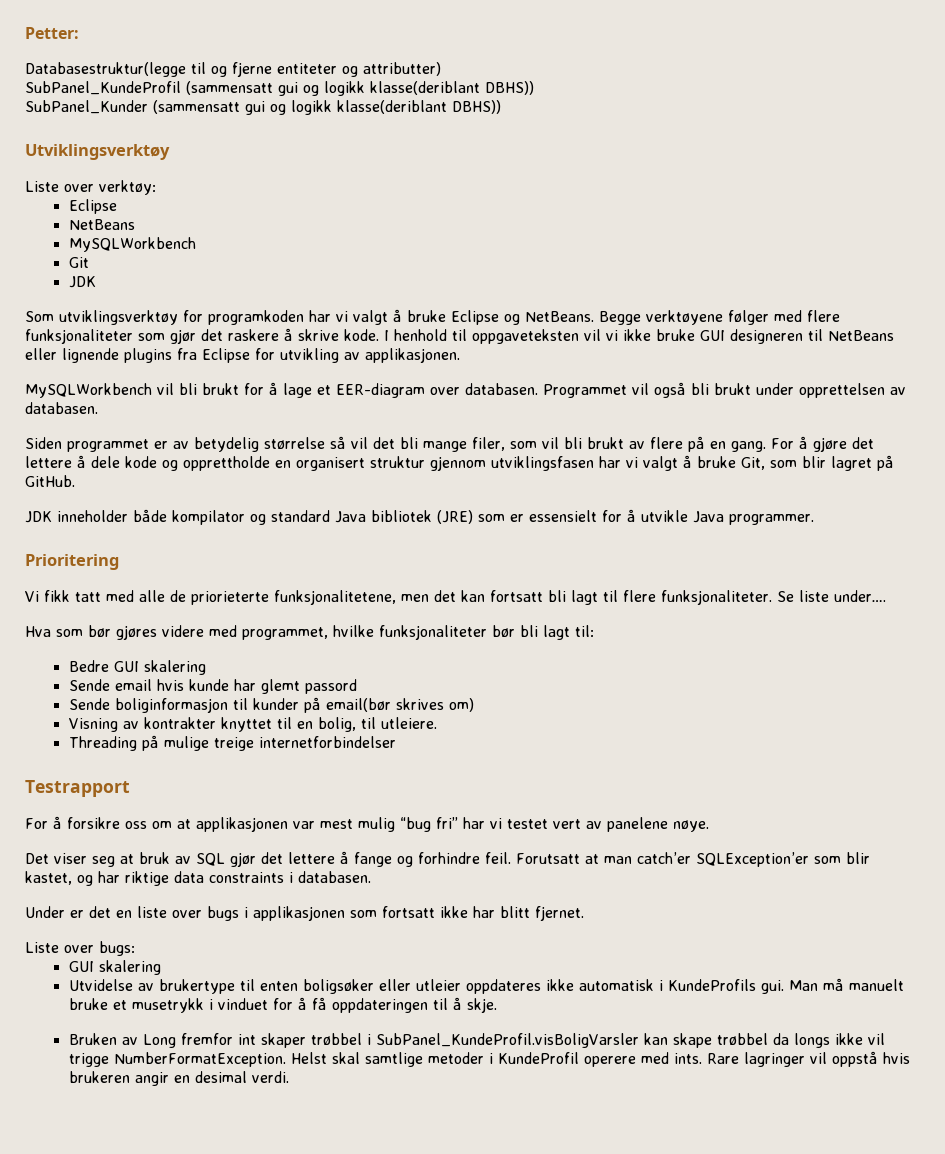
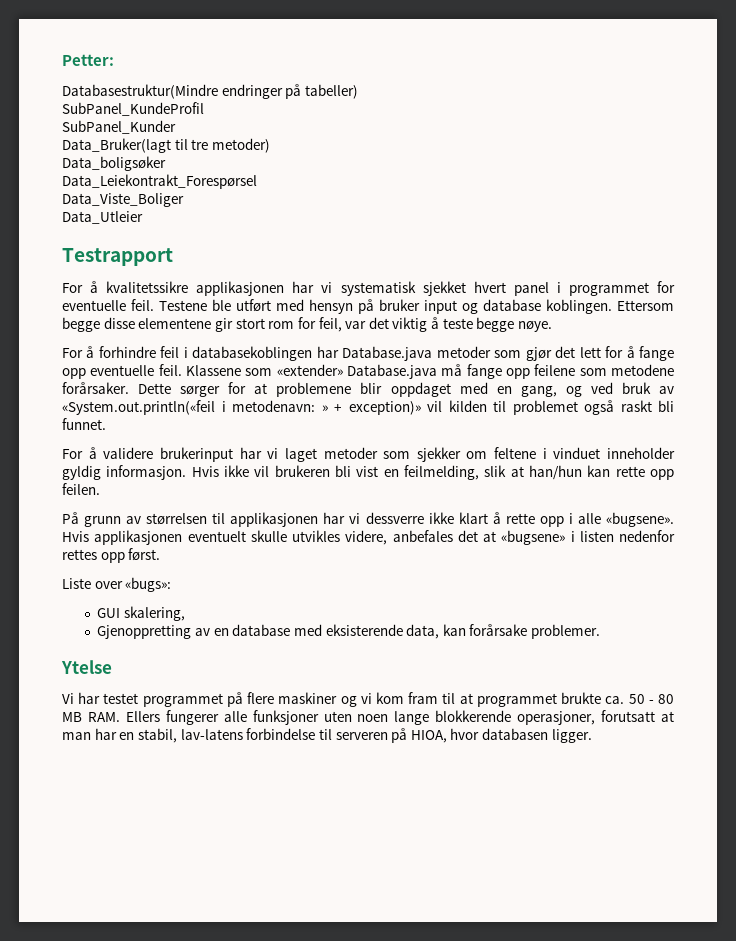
- Databasestruktur(legge til og fjerne entiteter og attributter)
- SubPanel_KundeProfil (sammensatt gui og logikk klasse(deriblant DBHS))
- SubPanel_Kunder (sammensatt gui og logikk klasse(deriblant DBHS))
- Utviklingsverktøy
- Liste over verktøy:
- Eclipse
- NetBeans
- MySQLWorkbench
- Git
- JDK
- Som utviklingsverktøy for programkoden har vi valgt å bruke Eclipse og NetBeans. Begge verktøyene følger med flere funksjonaliteter som gjør det raskere å skrive kode. I henhold til oppgaveteksten vil vi ikke bruke GUI designeren til NetBeans eller lignende plugins fra Eclipse for utvikling av applikasjonen.
- MySQLWorkbench vil bli brukt for å lage et EER-diagram over databasen. Programmet vil også bli brukt under opprettelsen av databasen.
- Siden programmet er av betydelig størrelse så vil det bli mange filer, som vil bli brukt av flere på en gang. For å gjøre det lettere å dele kode og opprettholde en organisert struktur gjennom utviklingsfasen har vi valgt å bruke Git, som blir lagret på GitHub.
- JDK inneholder både kompilator og standard Java bibliotek (JRE) som er essensielt for å utvikle Java programmer.
- Prioritering
- Vi fikk tatt med alle de priorieterte funksjonalitetene, men det kan fortsatt bli lagt til flere funksjonaliteter. Se liste under….
- Hva som bør gjøres videre med programmet, hvilke funksjonaliteter bør bli lagt til:
- Bedre GUI skalering
- Sende email hvis kunde har glemt passord
- Sende boliginformasjon til kunder på email(bør skrives om)
- Visning av kontrakter knyttet til en bolig, til utleiere.
- Threading på mulige treige internetforbindelser
+ Databasestruktur(Mindre endringer på tabeller)
+ SubPanel_KundeProfil
+ SubPanel_Kunder
+ Data_Bruker(lagt til tre metoder)
+ Data_boligsøker
+ Data_Leiekontrakt_Forespørsel
+ Data_Viste_Boliger
+ Data_Utleier
  Testrapport
- For å forsikre oss om at applikasjonen var mest mulig “bug fri” har vi testet vert av panelene nøye.
- Det viser seg at bruk av SQL gjør det lettere å fange og forhindre feil. Forutsatt at man catch’er SQLException’er som blir kastet, og har riktige data constraints i databasen.
- Under er det en liste over bugs i applikasjonen som fortsatt ikke har blitt fjernet.
- Liste over bugs:
- GUI skalering
- Utvidelse av brukertype til enten boligsøker eller utleier oppdateres ikke automatisk i KundeProfils gui. Man må manuelt bruke et musetrykk i vinduet for å få oppdateringen til å skje.
- Bruken av Long fremfor int skaper trøbbel i SubPanel_KundeProfil.visBoligVarsler kan skape trøbbel da longs ikke vil trigge NumberFormatException. Helst skal samtlige metoder i KundeProfil operere med ints. Rare lagringer vil oppstå hvis brukeren angir en desimal verdi.
+ For å kvalitetssikre applikasjonen har vi systematisk sjekket hvert panel i programmet for eventuelle feil. Testene ble utført med hensyn på bruker input og database koblingen. Ettersom begge disse elementene gir stort rom for feil, var det viktig å teste begge nøye.
+ For å forhindre feil i databasekoblingen har Database.java metoder som gjør det lett for å fange opp eventuelle feil. Klassene som «extender» Database.java må fange opp feilene som metodene forårsaker. Dette sørger for at problemene blir oppdaget med en gang, og ved bruk av «System.out.println(«feil i metodenavn: » + exception)» vil kilden til problemet også raskt bli funnet.
+ For å validere brukerinput har vi laget metoder som sjekker om feltene i vinduet inneholder gyldig informasjon. Hvis ikke vil brukeren bli vist en feilmelding, slik at han/hun kan rette opp feilen.
+ På grunn av størrelsen til applikasjonen har vi dessverre ikke klart å rette opp i alle «bugsene». Hvis applikasjonen eventuelt skulle utvikles videre, anbefales det at «bugsene» i listen nedenfor rettes opp først.
+ Liste over «bugs»:
+ GUI skalering,
+ Gjenoppretting av en database med eksisterende data, kan forårsake problemer.
+ Ytelse
+ Vi har testet programmet på flere maskiner og vi kom fram til at programmet brukte ca. 50 - 80 MB RAM. Ellers fungerer alle funksjoner uten noen lange blokkerende operasjoner, forutsatt at man har en stabil, lav-latens forbindelse til serveren på HIOA, hvor databasen ligger.

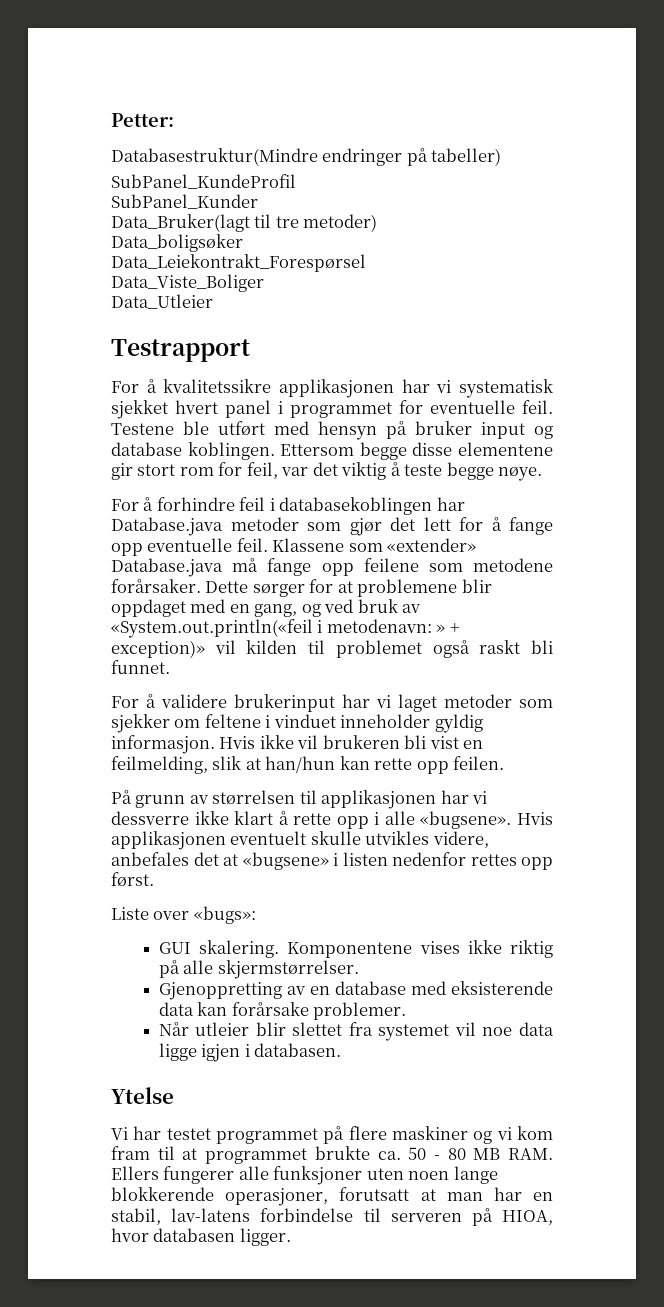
- GUI skalering,
+ GUI skalering. Komponentene vises ikke riktig på alle skjermstørrelser.
- Gjenoppretting av en database med eksisterende data, kan forårsake problemer.
+ Gjenoppretting av en database med eksisterende data kan forårsake problemer.
+ Når utleier blir slettet fra systemet vil noe data ligge igjen i databasen.

